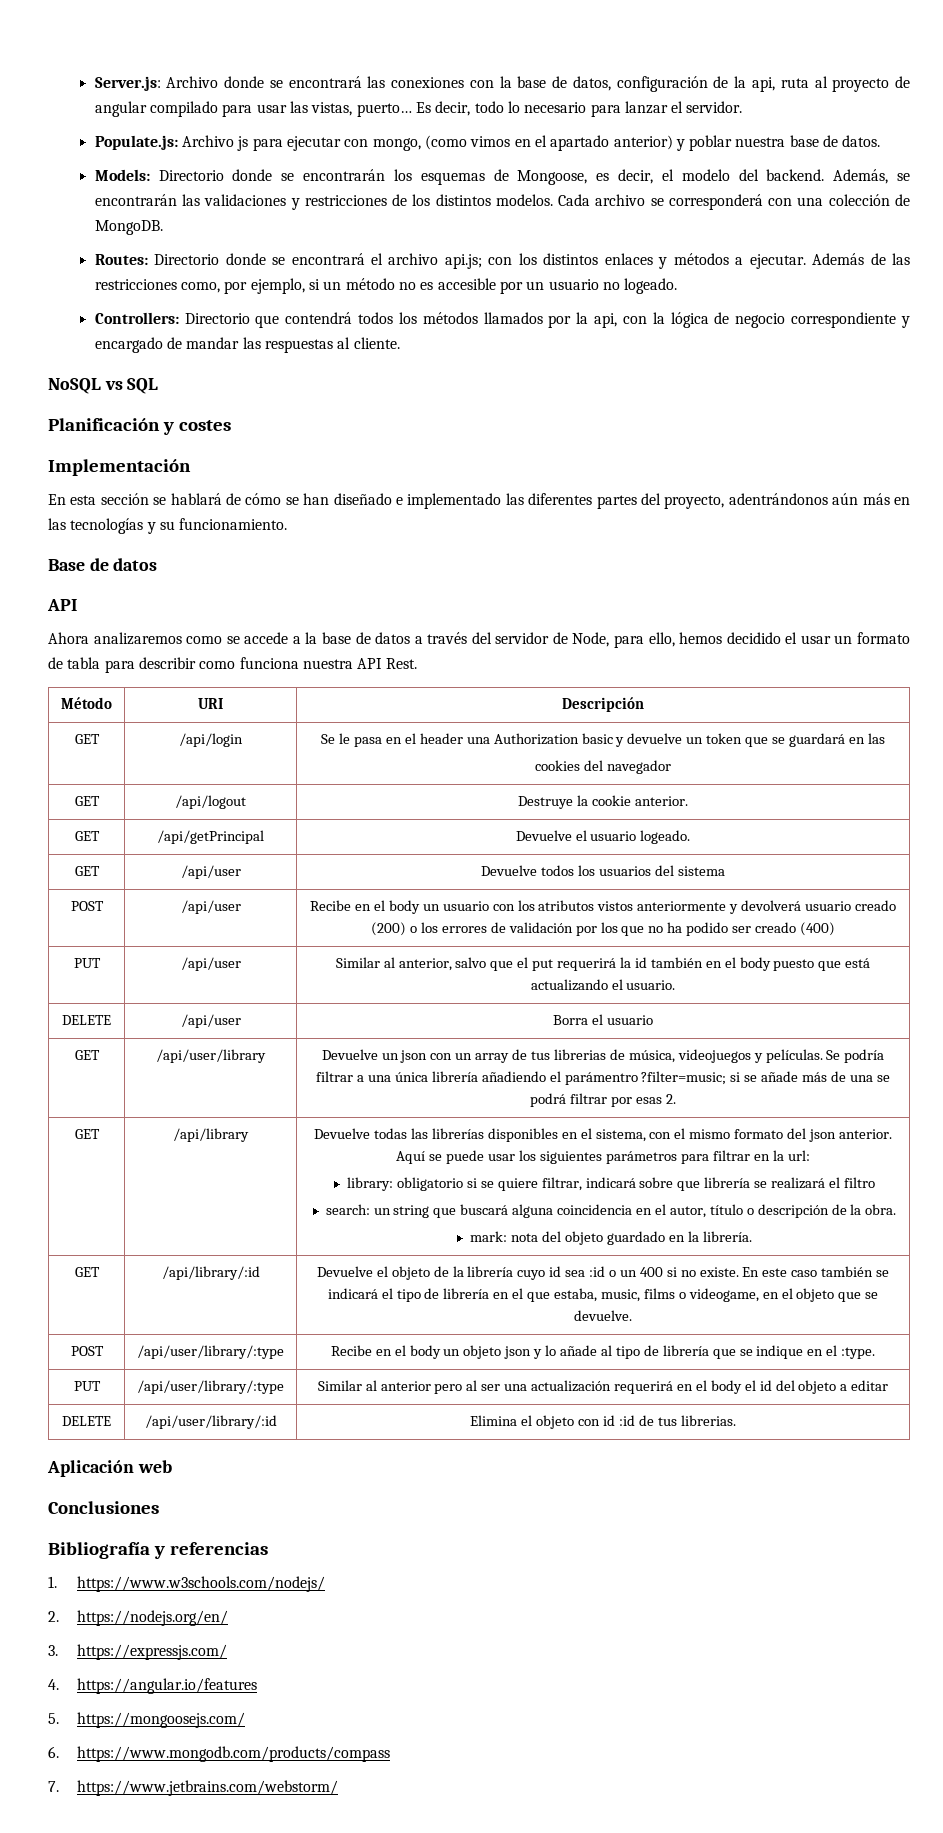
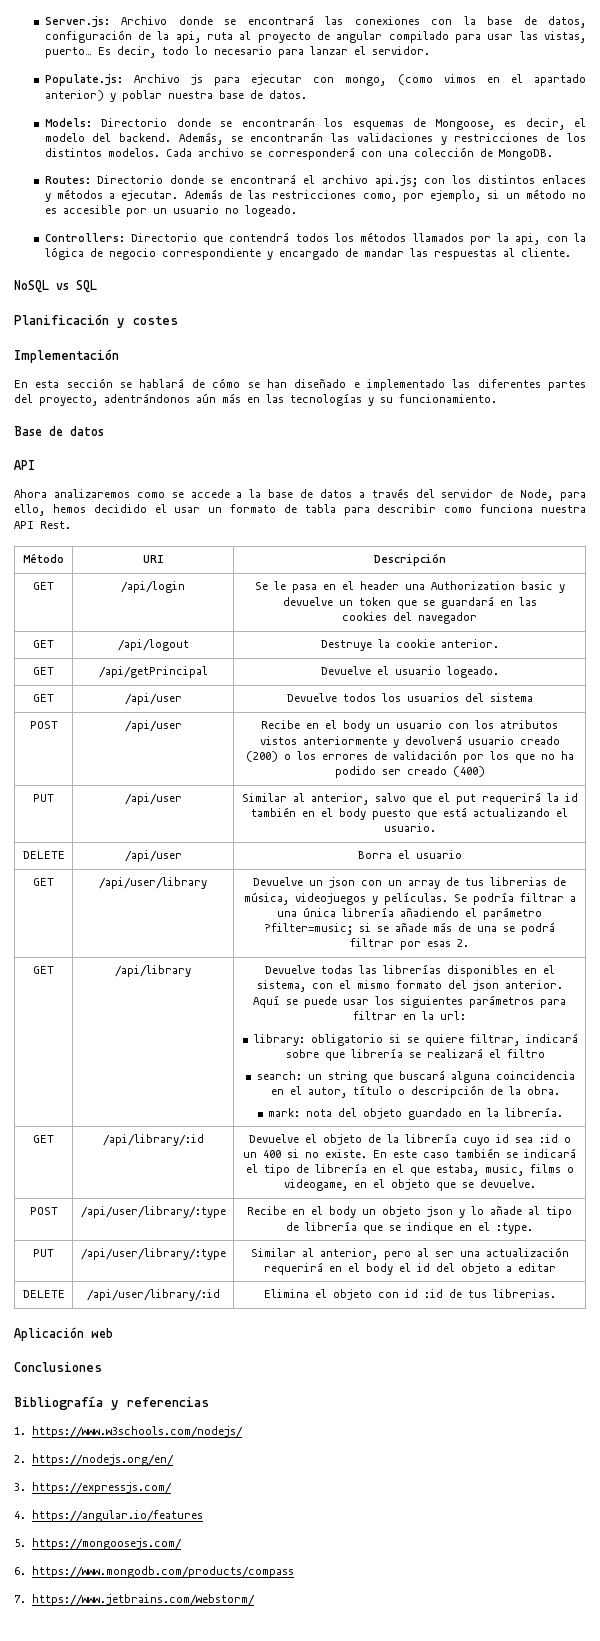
- GET | /api/user/library | Devuelve un json con un array de tus librerias de música, videojuegos y películas. Se podría filtrar a una única librería añadiendo el parámentro ?filter=music; si se añade más de una se podrá filtrar por esas 2.
+ GET | /api/user/library | Devuelve un json con un array de tus librerias de música, videojuegos y películas. Se podría filtrar a una única librería añadiendo el parámetro ?filter=music; si se añade más de una se podrá filtrar por esas 2.
- PUT | /api/user/library/:type | Similar al anterior pero al ser una actualización requerirá en el body el id del objeto a editar
+ PUT | /api/user/library/:type | Similar al anterior, pero al ser una actualización requerirá en el body el id del objeto a editar

